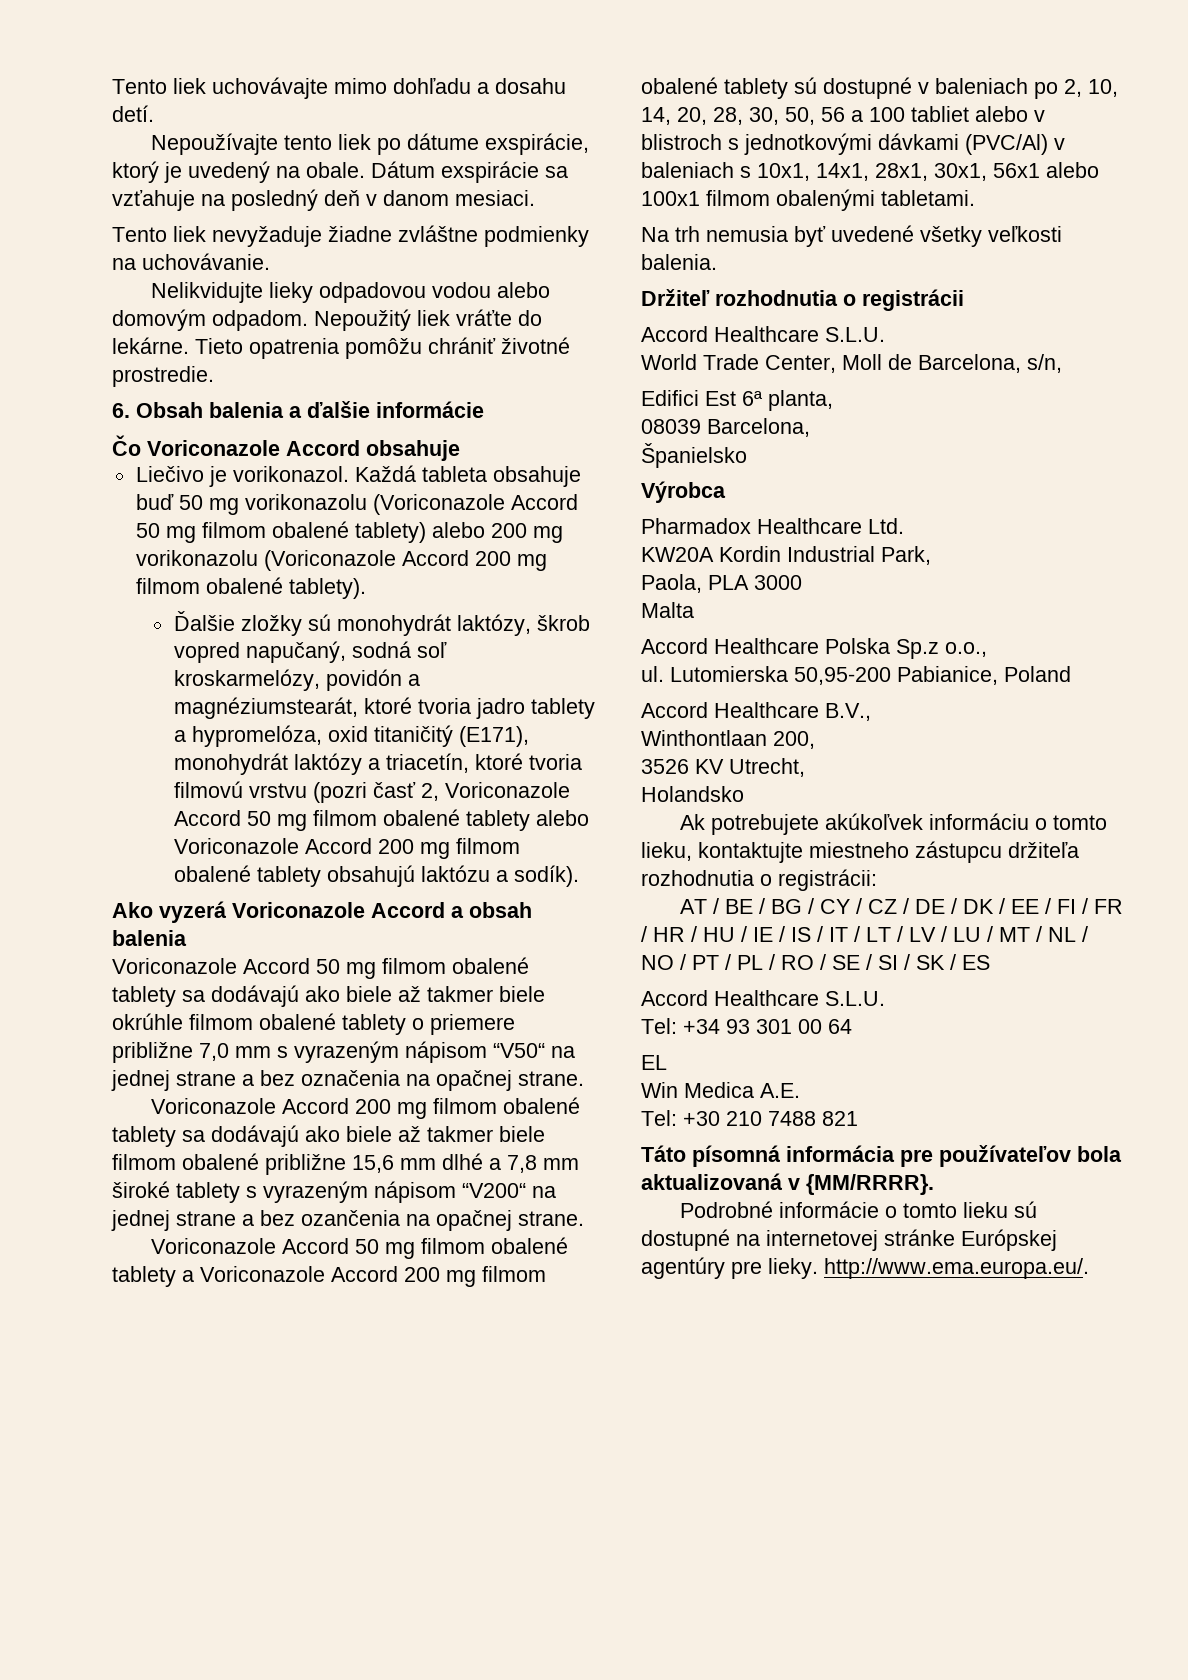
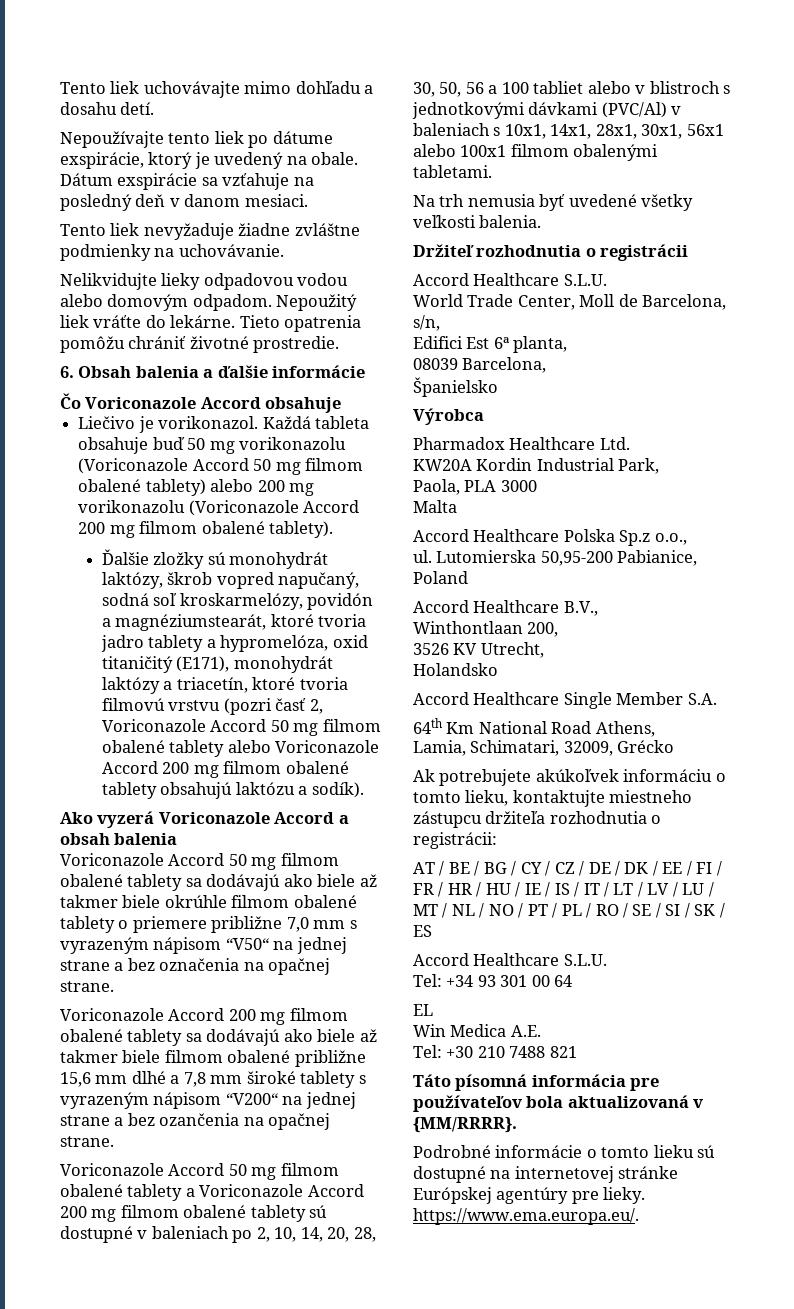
+ Accord Healthcare Single Member S.A.
+ 64th Km National Road Athens,
+ Lamia, Schimatari, 32009, Grécko
- Podrobné informácie o tomto lieku sú dostupné na internetovej stránke Európskej agentúry pre lieky. http://www.ema.europa.eu/.
+ Podrobné informácie o tomto lieku sú dostupné na internetovej stránke Európskej agentúry pre lieky. https://www.ema.europa.eu/.

